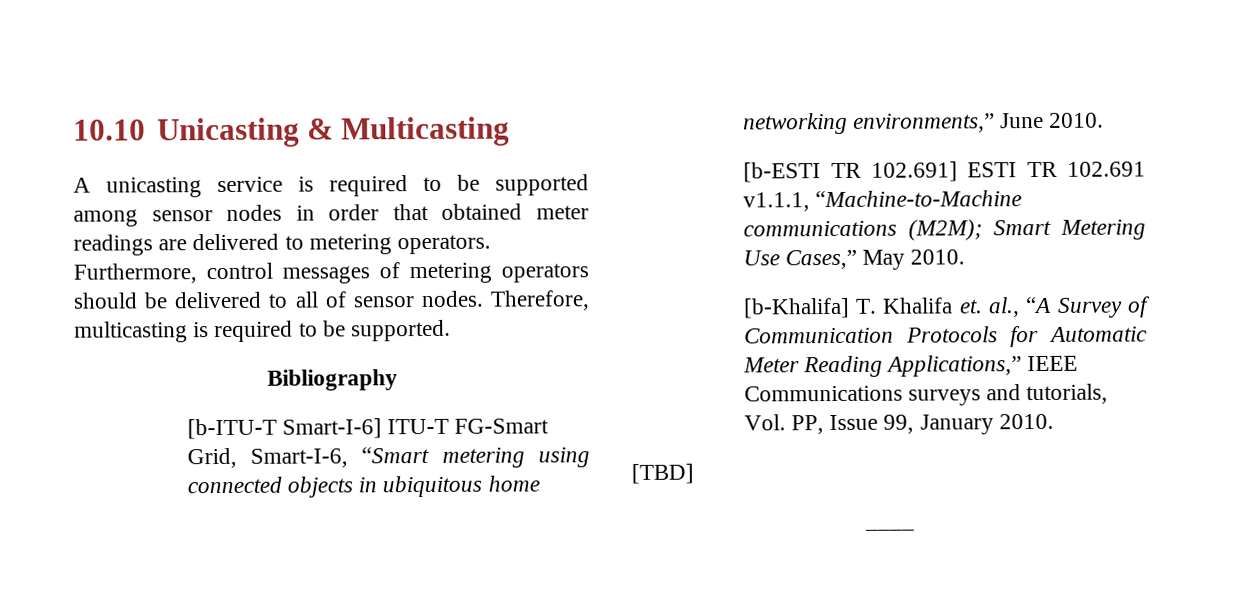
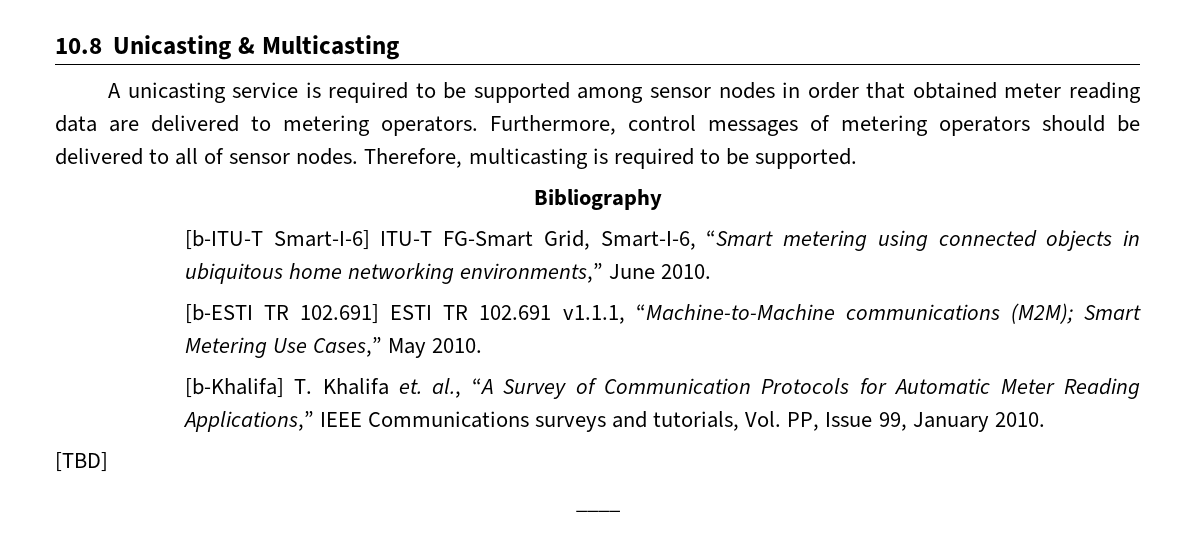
- 10.10 Unicasting & Multicasting
+ 10.8 Unicasting & Multicasting
- A unicasting service is required to be supported among sensor nodes in order that obtained meter readings are delivered to metering operators.
+ A unicasting service is required to be supported among sensor nodes in order that obtained meter reading data are delivered to metering operators.

